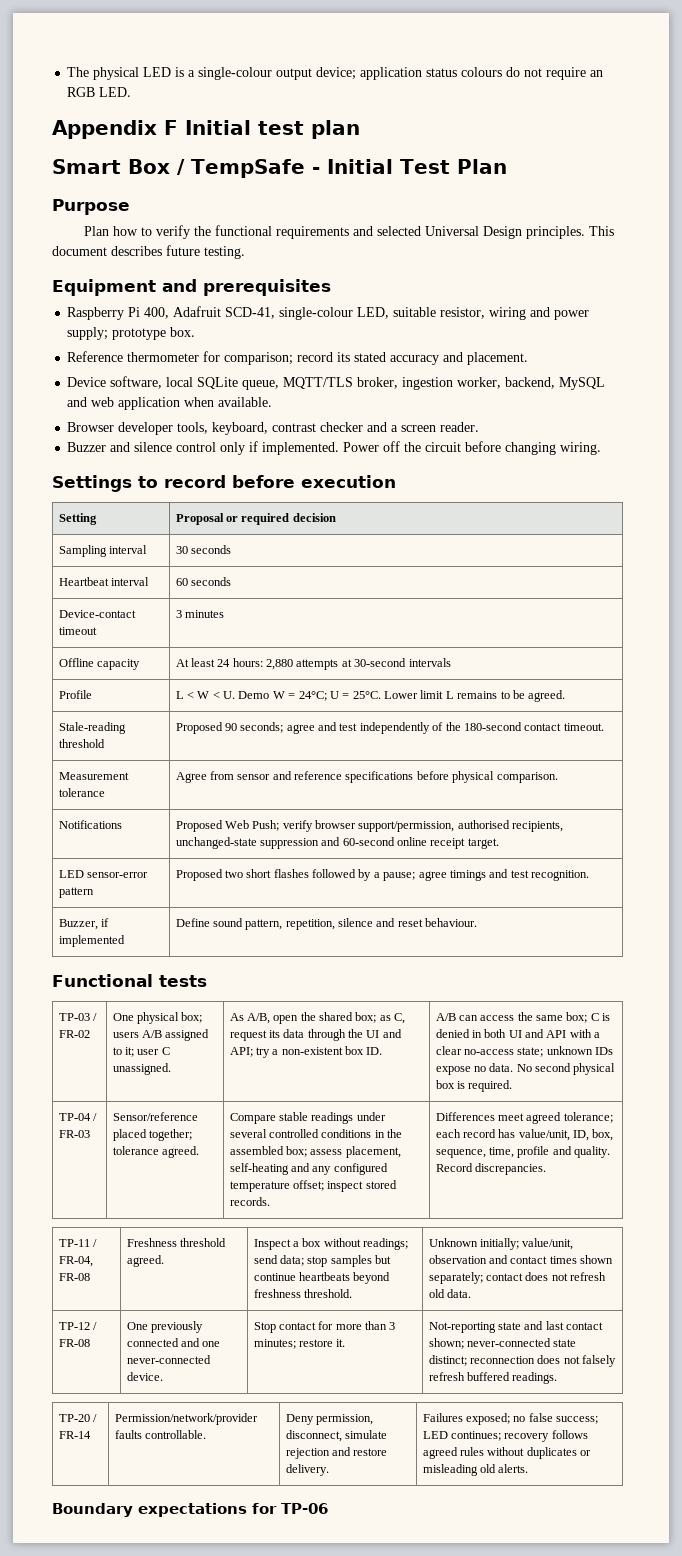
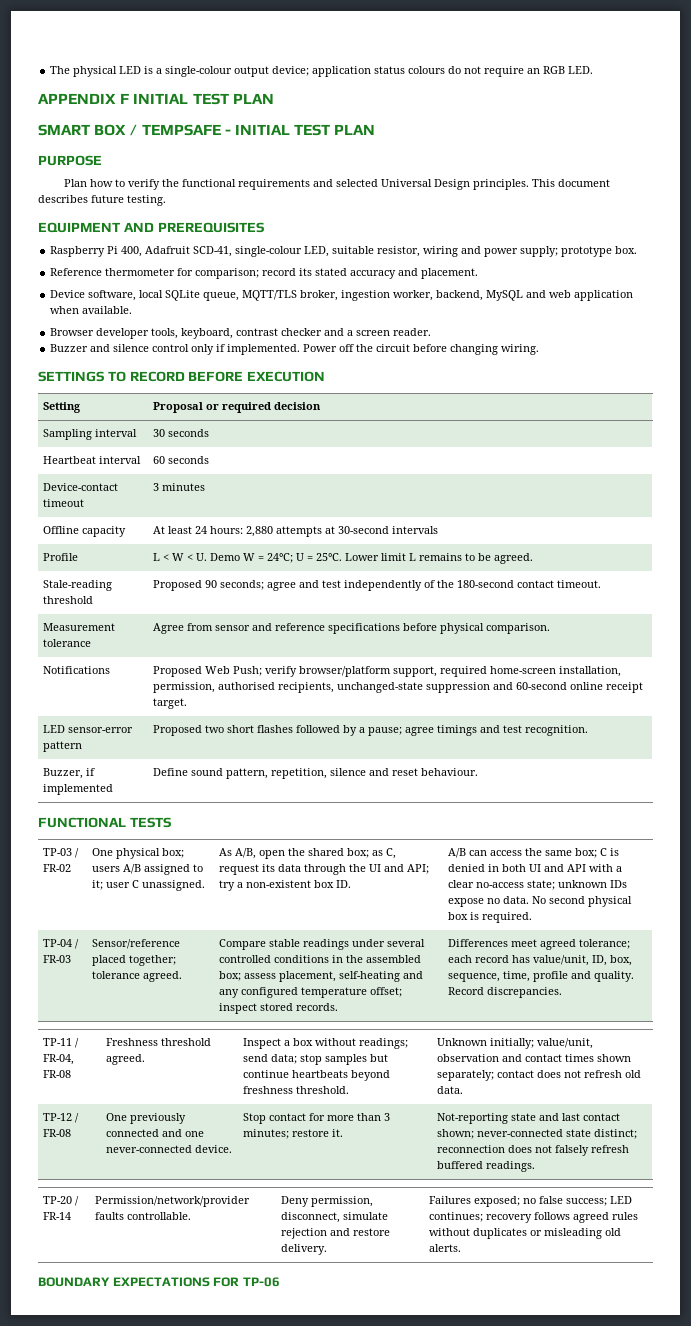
- Appendix F Initial test plan
- Smart Box / TempSafe - Initial Test Plan
- Purpose
+ APPENDIX F INITIAL TEST PLAN
+ SMART BOX / TEMPSAFE - INITIAL TEST PLAN
+ PURPOSE
- Equipment and prerequisites
+ EQUIPMENT AND PREREQUISITES
- Settings to record before execution
+ SETTINGS TO RECORD BEFORE EXECUTION
- Notifications | Proposed Web Push; verify browser support/permission, authorised recipients, unchanged-state suppression and 60-second online receipt target.
+ Notifications | Proposed Web Push; verify browser/platform support, required home-screen installation, permission, authorised recipients, unchanged-state suppression and 60-second online receipt target.
- Functional tests
+ FUNCTIONAL TESTS
- Boundary expectations for TP-06
+ BOUNDARY EXPECTATIONS FOR TP-06

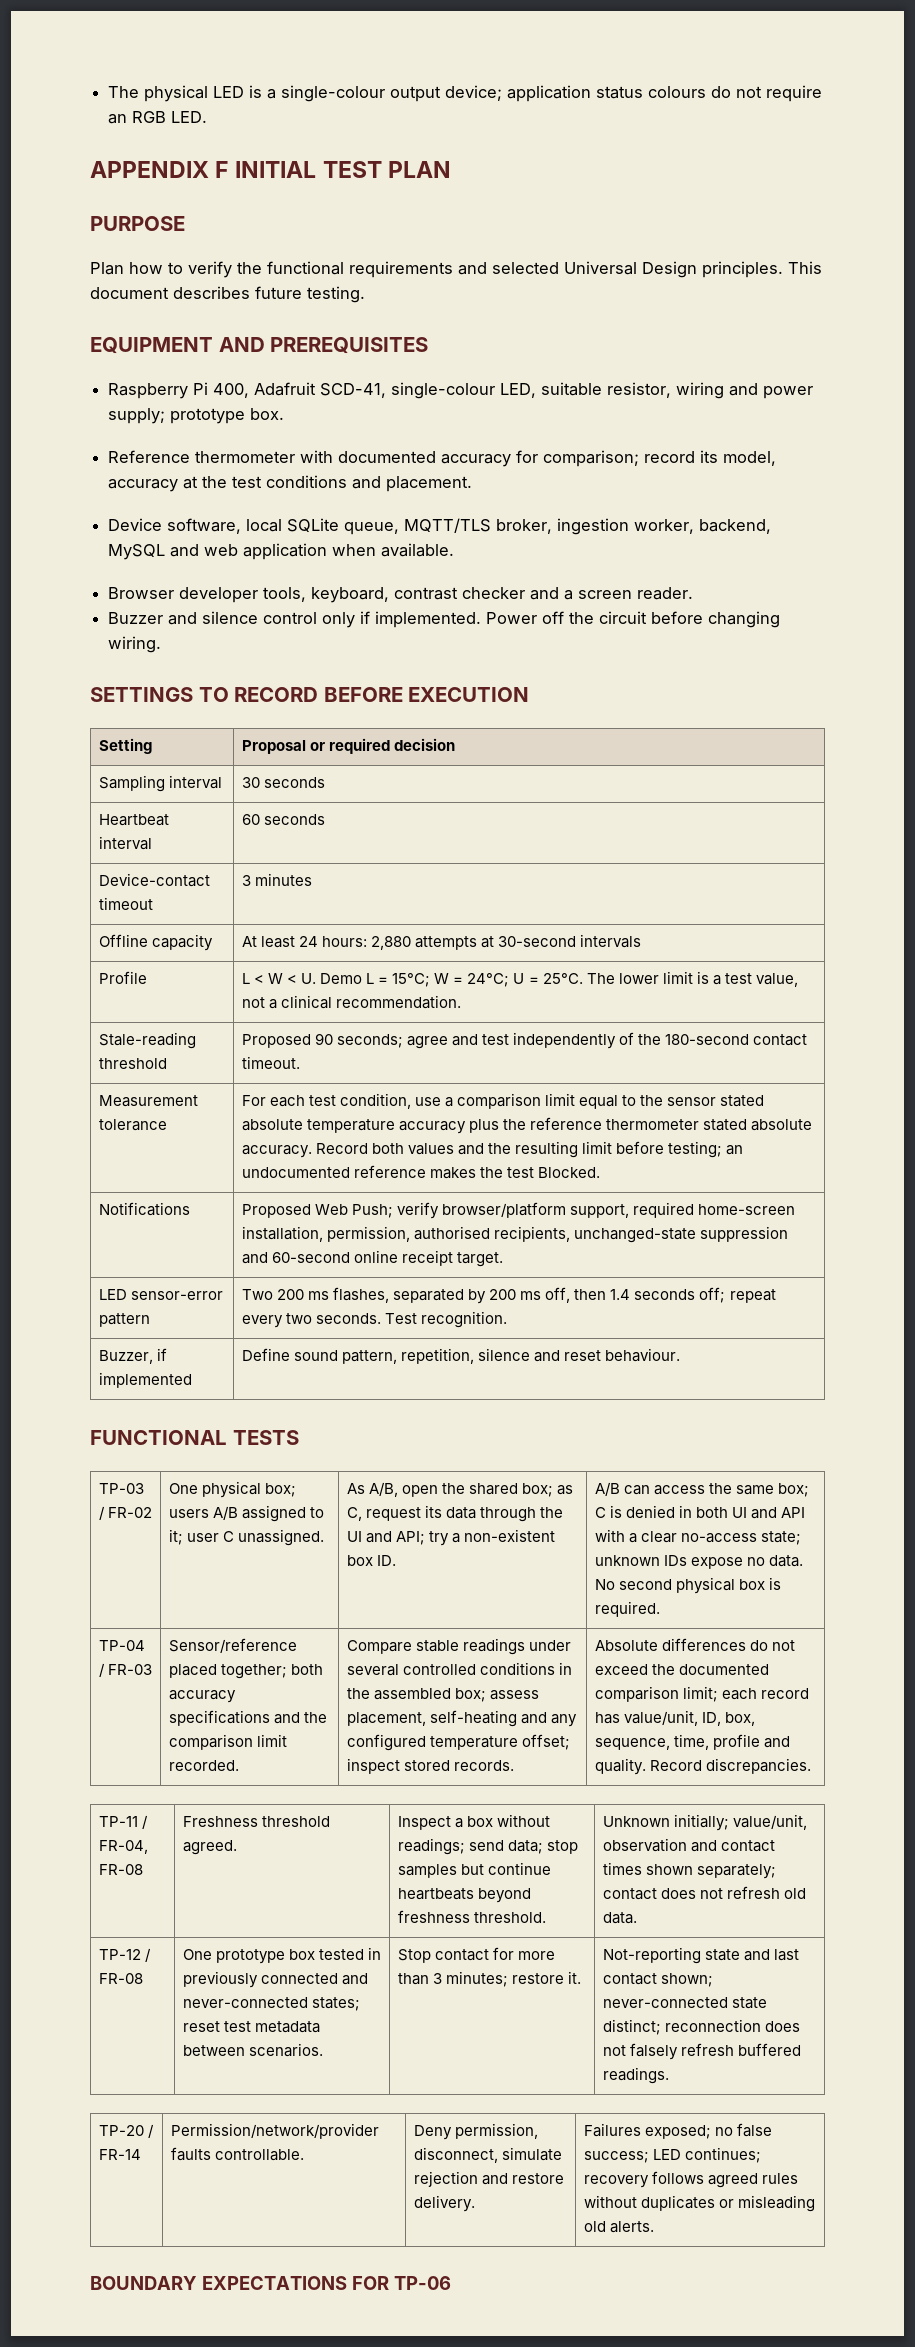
- SMART BOX / TEMPSAFE - INITIAL TEST PLAN
- Reference thermometer for comparison; record its stated accuracy and placement.
+ Reference thermometer with documented accuracy for comparison; record its model, accuracy at the test conditions and placement.
- Profile | L < W < U. Demo W = 24°C; U = 25°C. Lower limit L remains to be agreed.
+ Profile | L < W < U. Demo L = 15°C; W = 24°C; U = 25°C. The lower limit is a test value, not a clinical recommendation.
- Agree from sensor and reference specifications before physical comparison.
+ For each test condition, use a comparison limit equal to the sensor stated absolute temperature accuracy plus the reference thermometer stated absolute accuracy. Record both values and the resulting limit before testing; an undocumented reference makes the test Blocked.
- LED sensor-error pattern | Proposed two short flashes followed by a pause; agree timings and test recognition.
+ LED sensor-error pattern | Two 200 ms flashes, separated by 200 ms off, then 1.4 seconds off; repeat every two seconds. Test recognition.
- Sensor/reference placed together; tolerance agreed.
+ Sensor/reference placed together; both accuracy specifications and the comparison limit recorded.
- Differences meet agreed tolerance; each record has value/unit, ID, box, sequence, time, profile and quality.
+ Absolute differences do not exceed the documented comparison limit; each record has value/unit, ID, box, sequence, time, profile and quality.
- One previously connected and one never-connected device.
+ One prototype box tested in previously connected and never-connected states; reset test metadata between scenarios.

